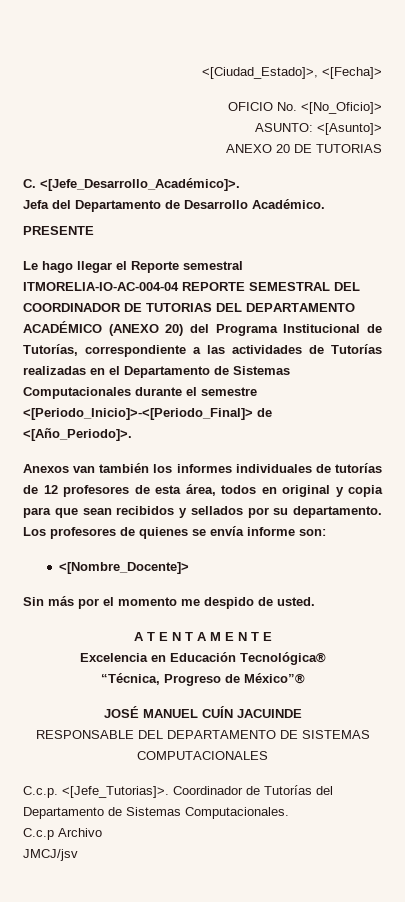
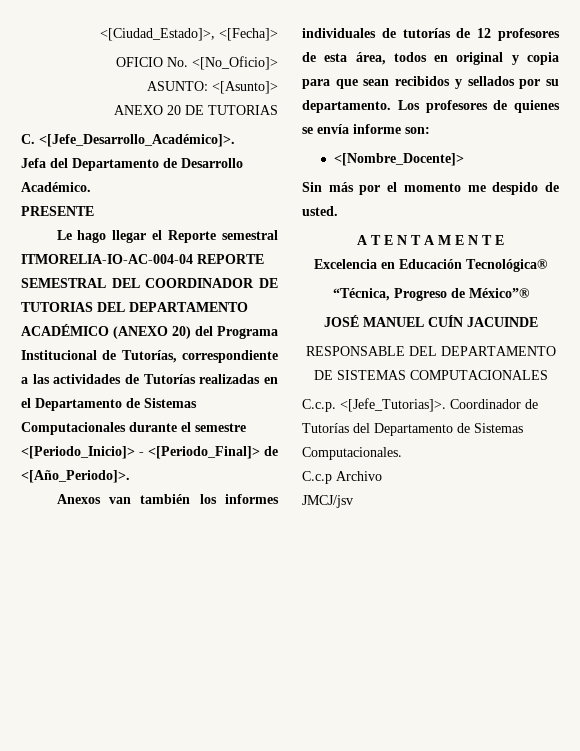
- Le hago llegar el Reporte semestral ITMORELIA-IO-AC-004-04 REPORTE SEMESTRAL DEL COORDINADOR DE TUTORIAS DEL DEPARTAMENTO ACADÉMICO (ANEXO 20) del Programa Institucional de Tutorías, correspondiente a las actividades de Tutorías realizadas en el Departamento de Sistemas Computacionales durante el semestre <[Periodo_Inicio]>-<[Periodo_Final]> de <[Año_Periodo]>.
+ Le hago llegar el Reporte semestral ITMORELIA-IO-AC-004-04 REPORTE SEMESTRAL DEL COORDINADOR DE TUTORIAS DEL DEPARTAMENTO ACADÉMICO (ANEXO 20) del Programa Institucional de Tutorías, correspondiente a las actividades de Tutorías realizadas en el Departamento de Sistemas Computacionales durante el semestre <[Periodo_Inicio]> - <[Periodo_Final]> de <[Año_Periodo]>.

